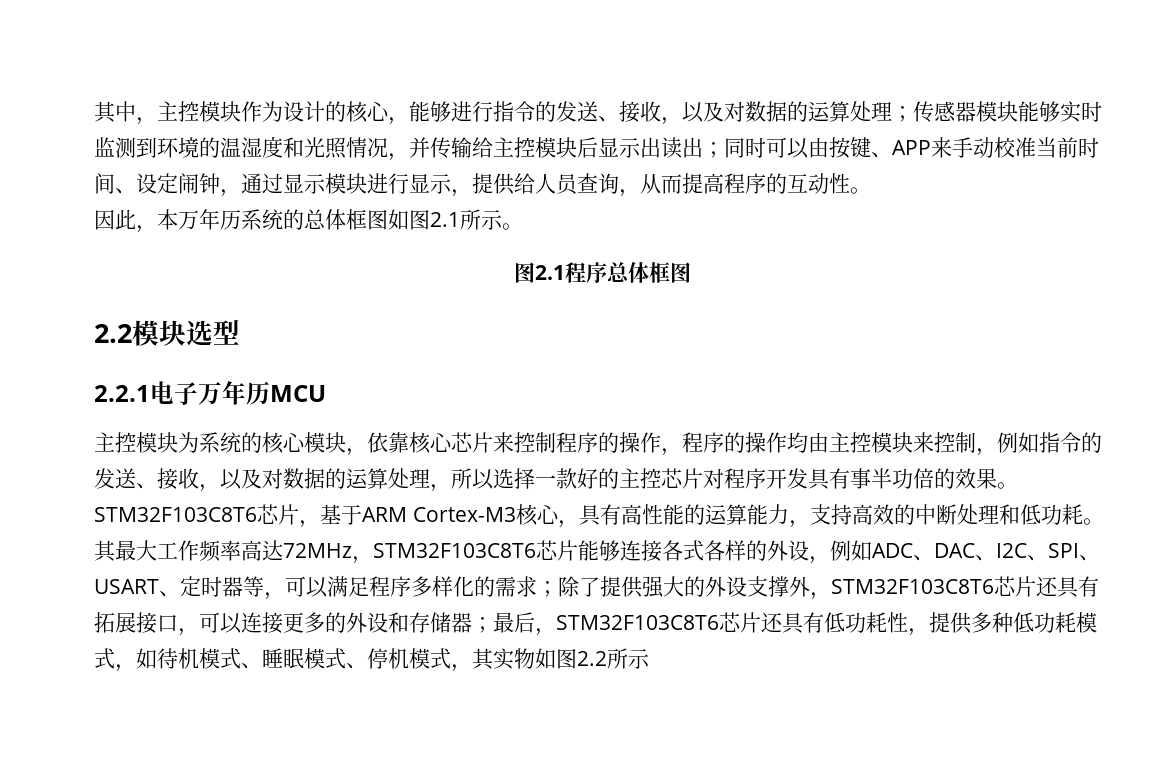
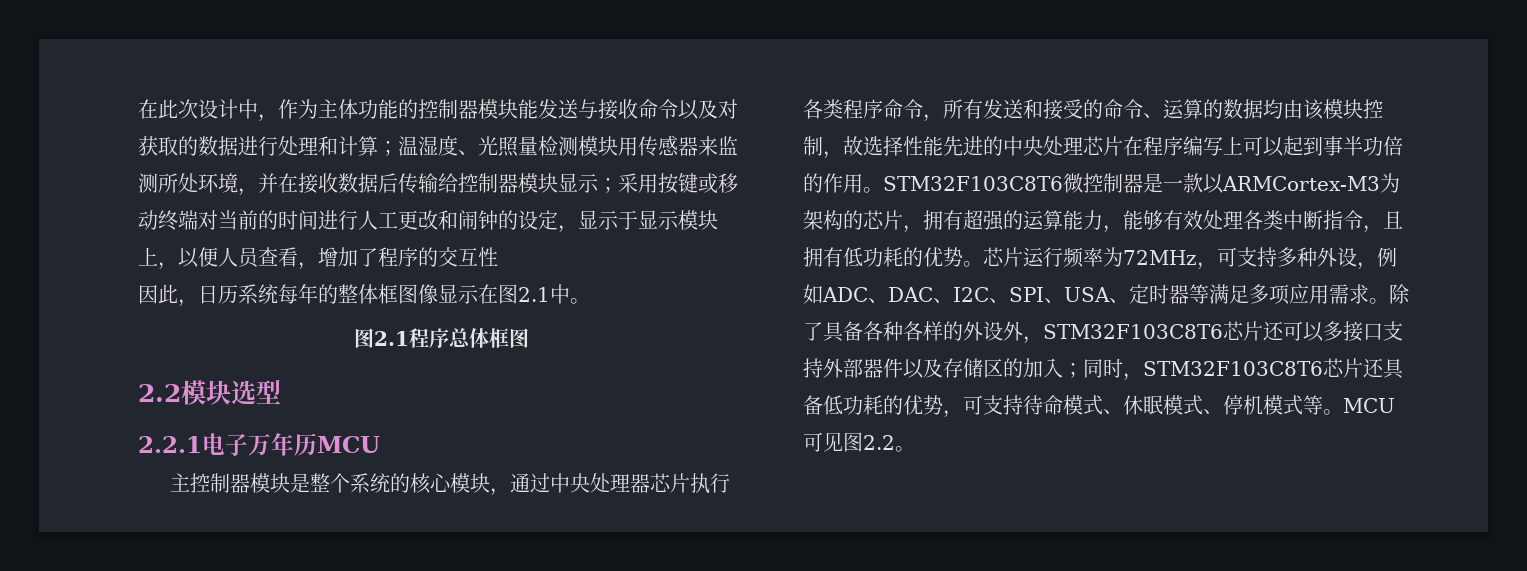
- 其中，主控模块作为设计的核心，能够进行指令的发送、接收，以及对数据的运算处理；传感器模块能够实时监测到环境的温湿度和光照情况，并传输给主控模块后显示出读出；同时可以由按键、APP来手动校准当前时间、设定闹钟，通过显示模块进行显示，提供给人员查询，从而提高程序的互动性。
+ 在此次设计中，作为主体功能的控制器模块能发送与接收命令以及对获取的数据进行处理和计算；温湿度、光照量检测模块用传感器来监测所处环境，并在接收数据后传输给控制器模块显示；采用按键或移动终端对当前的时间进行人工更改和闹钟的设定，显示于显示模块上，以便人员查看，增加了程序的交互性
- 因此，本万年历系统的总体框图如图2.1所示。
+ 因此，日历系统每年的整体框图像显示在图2.1中。
- 主控模块为系统的核心模块，依靠核心芯片来控制程序的操作，程序的操作均由主控模块来控制，例如指令的发送、接收，以及对数据的运算处理，所以选择一款好的主控芯片对程序开发具有事半功倍的效果。STM32F103C8T6芯片，基于ARM Cortex-M3核心，具有高性能的运算能力，支持高效的中断处理和低功耗。其最大工作频率高达72MHz，STM32F103C8T6芯片能够连接各式各样的外设，例如ADC、DAC、I2C、SPI、USART、定时器等，可以满足程序多样化的需求；除了提供强大的外设支撑外，STM32F103C8T6芯片还具有拓展接口，可以连接更多的外设和存储器；最后，STM32F103C8T6芯片还具有低功耗性，提供多种低功耗模式，如待机模式、睡眠模式、停机模式，其实物如图2.2所示
+ 主控制器模块是整个系统的核心模块，通过中央处理器芯片执行各类程序命令，所有发送和接受的命令、运算的数据均由该模块控制，故选择性能先进的中央处理芯片在程序编写上可以起到事半功倍的作用。STM32F103C8T6微控制器是一款以ARMCortex-M3为架构的芯片，拥有超强的运算能力，能够有效处理各类中断指令，且拥有低功耗的优势。芯片运行频率为72MHz，可支持多种外设，例如ADC、DAC、I2C、SPI、USA、定时器等满足多项应用需求。除了具备各种各样的外设外，STM32F103C8T6芯片还可以多接口支持外部器件以及存储区的加入；同时，STM32F103C8T6芯片还具备低功耗的优势，可支持待命模式、休眠模式、停机模式等。MCU可见图2.2。

